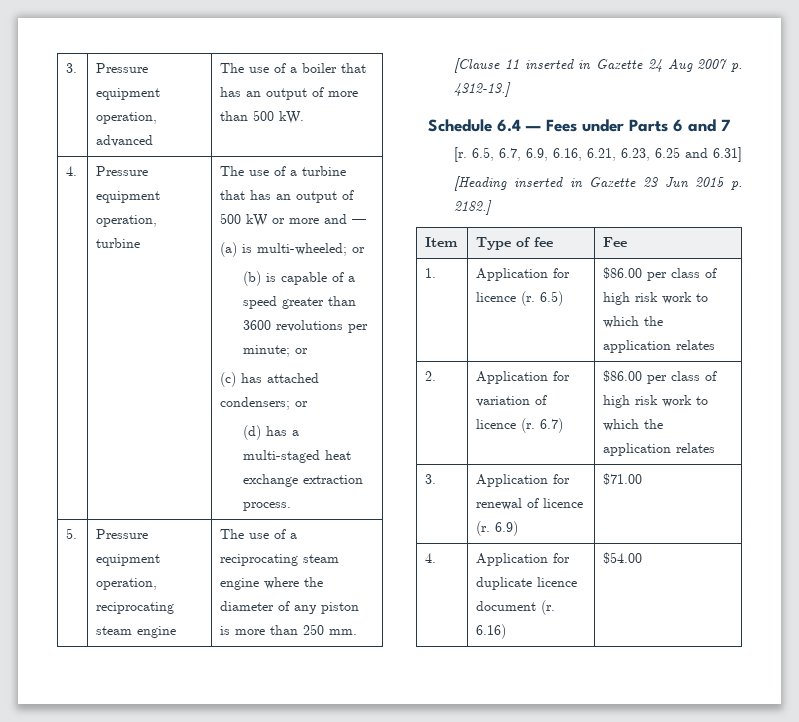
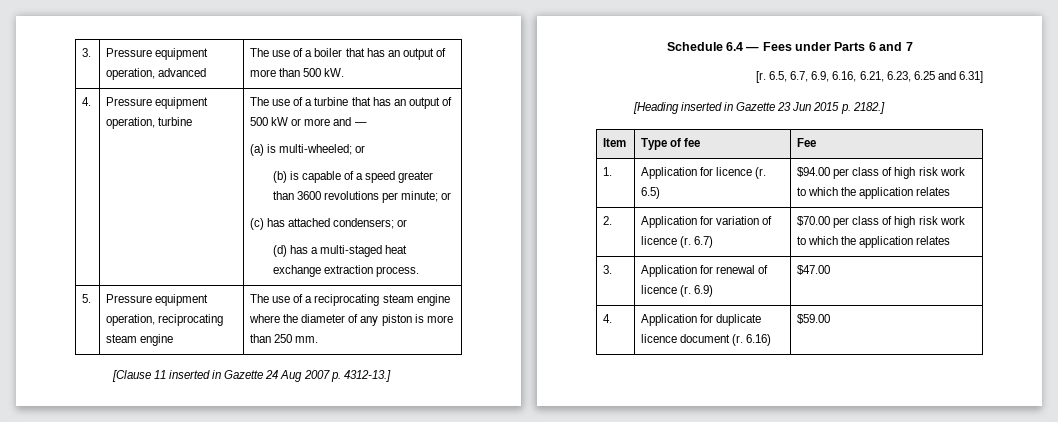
- 1. | Application for licence (r. 6.5) | $86.00 per class of high risk work to which the application relates
+ 1. | Application for licence (r. 6.5) | $94.00 per class of high risk work to which the application relates
- 2. | Application for variation of licence (r. 6.7) | $86.00 per class of high risk work to which the application relates
+ 2. | Application for variation of licence (r. 6.7) | $70.00 per class of high risk work to which the application relates
- 3. | Application for renewal of licence (r. 6.9) | $71.00
+ 3. | Application for renewal of licence (r. 6.9) | $47.00
- 4. | Application for duplicate licence document (r. 6.16) | $54.00
+ 4. | Application for duplicate licence document (r. 6.16) | $59.00

